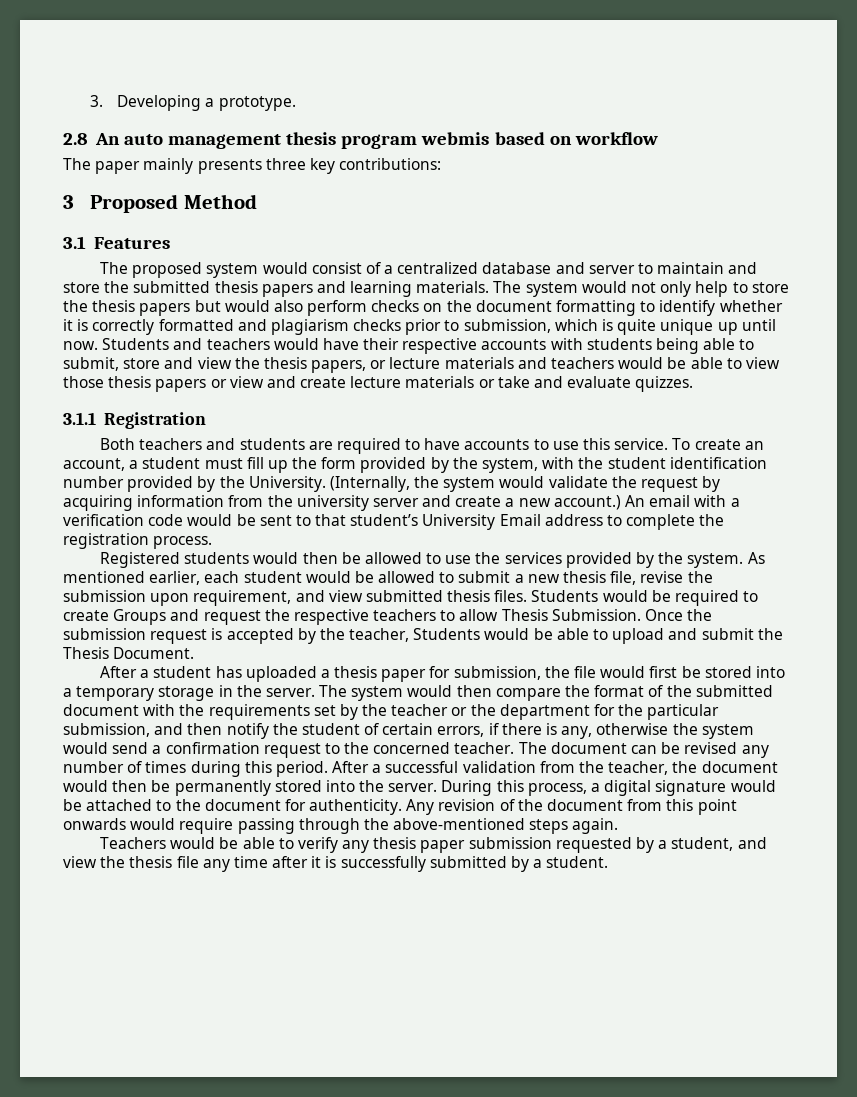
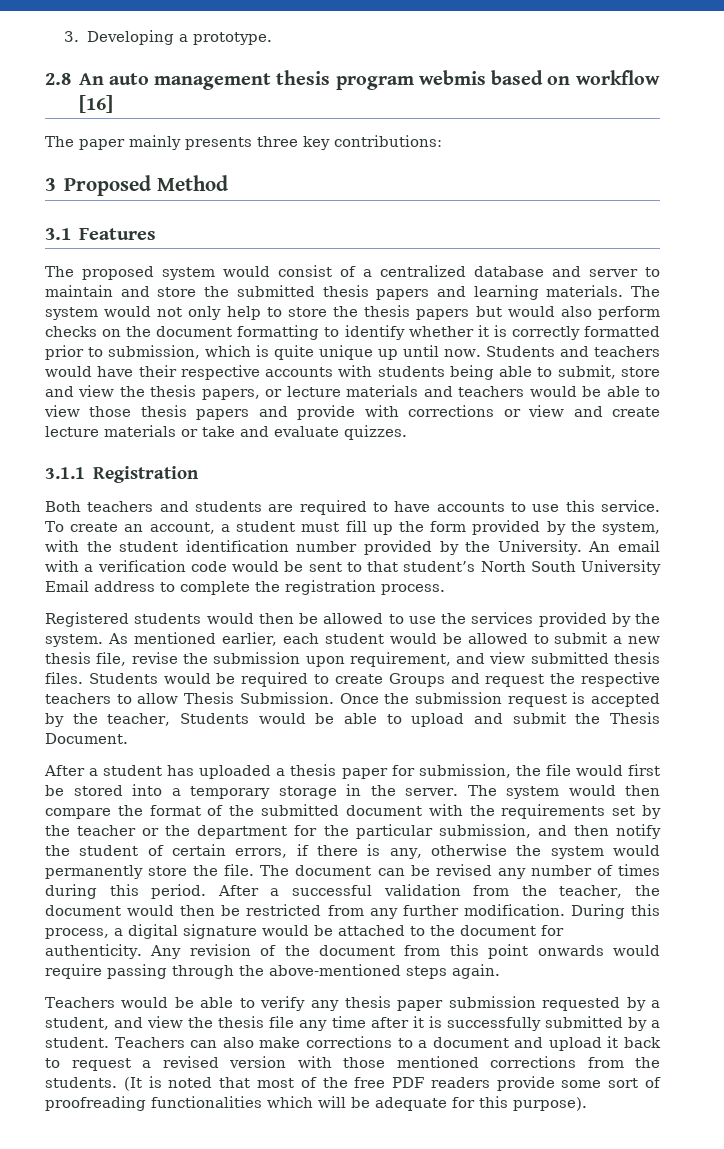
- 2.8 An auto management thesis program webmis based on workflow
+ 2.8 An auto management thesis program webmis based on workflow [16]
- The system would not only help to store the thesis papers but would also perform checks on the document formatting to identify whether it is correctly formatted and plagiarism checks prior to submission, which is quite unique up until now.
+ The system would not only help to store the thesis papers but would also perform checks on the document formatting to identify whether it is correctly formatted prior to submission, which is quite unique up until now.
- Students and teachers would have their respective accounts with students being able to submit, store and view the thesis papers, or lecture materials and teachers would be able to view those thesis papers or view and create lecture materials or take and evaluate quizzes.
+ Students and teachers would have their respective accounts with students being able to submit, store and view the thesis papers, or lecture materials and teachers would be able to view those thesis papers and provide with corrections or view and create lecture materials or take and evaluate quizzes.
- (Internally, the system would validate the request by acquiring information from the university server and create a new account.)
- An email with a verification code would be sent to that student’s University Email address to complete the registration process.
+ An email with a verification code would be sent to that student’s North South University Email address to complete the registration process.
- The system would then compare the format of the submitted document with the requirements set by the teacher or the department for the particular submission, and then notify the student of certain errors, if there is any, otherwise the system would send a confirmation request to the concerned teacher.
+ The system would then compare the format of the submitted document with the requirements set by the teacher or the department for the particular submission, and then notify the student of certain errors, if there is any, otherwise the system would permanently store the file.
- After a successful validation from the teacher, the document would then be permanently stored into the server.
+ After a successful validation from the teacher, the document would then be restricted from any further modification.
+ Teachers can also make corrections to a document and upload it back to request a revised version with those mentioned corrections from the students. (It is noted that most of the free PDF readers provide some sort of proofreading functionalities which will be adequate for this purpose).

